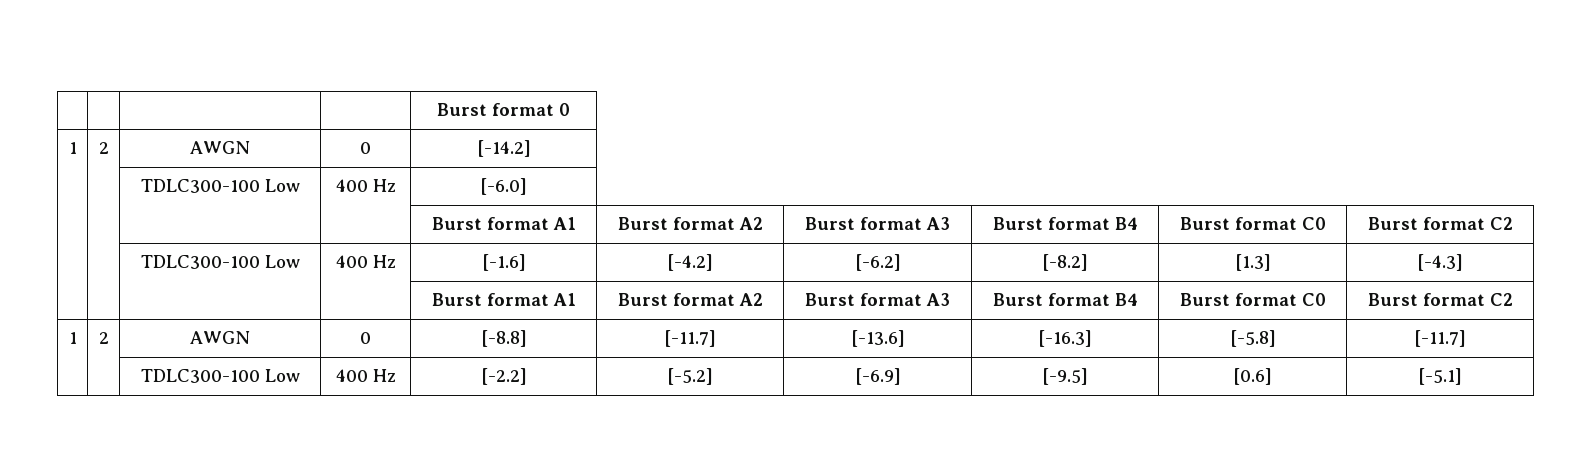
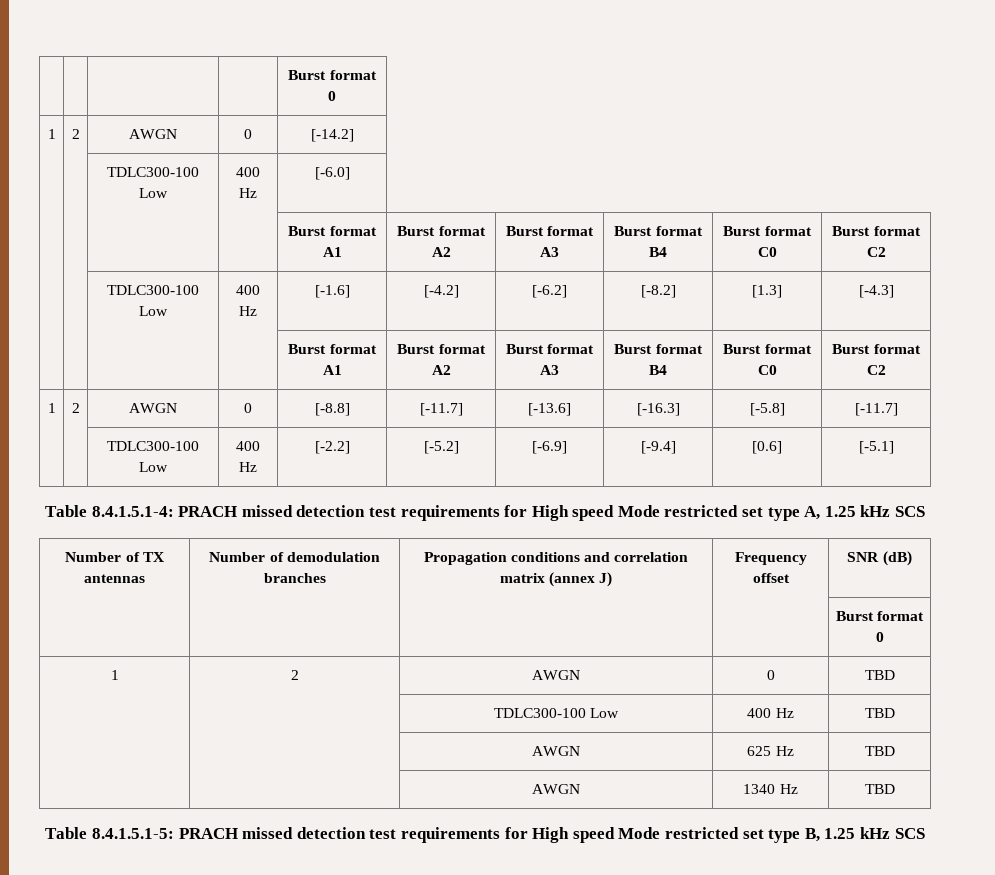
- | | TDLC300-100 Low | 400 Hz | [-2.2] | [-5.2] | [-6.9] | [-9.5] | [0.6] | [-5.1]
+ | | TDLC300-100 Low | 400 Hz | [-2.2] | [-5.2] | [-6.9] | [-9.4] | [0.6] | [-5.1]
+ Table 8.4.1.5.1-4: PRACH missed detection test requirements for High speed Mode restricted set type A, 1.25 kHz SCS
+ Number of TX antennas | Number of demodulation branches | Propagation conditions and correlation matrix (annex J) | Frequency offset | SNR (dB)
+ | | | | Burst format 0
+ 1 | 2 | AWGN | 0 | TBD
+ | | TDLC300-100 Low | 400 Hz | TBD
+ | | AWGN | 625 Hz | TBD
+ | | AWGN | 1340 Hz | TBD
+ Table 8.4.1.5.1-5: PRACH missed detection test requirements for High speed Mode restricted set type B, 1.25 kHz SCS

